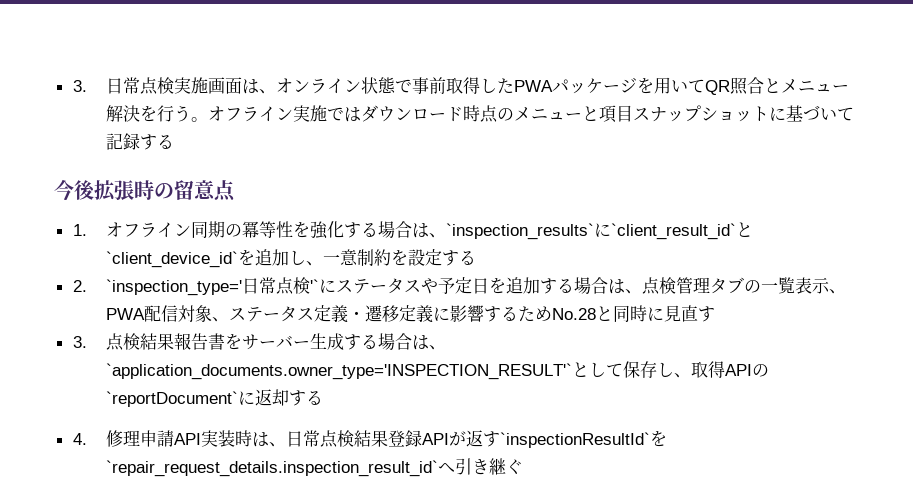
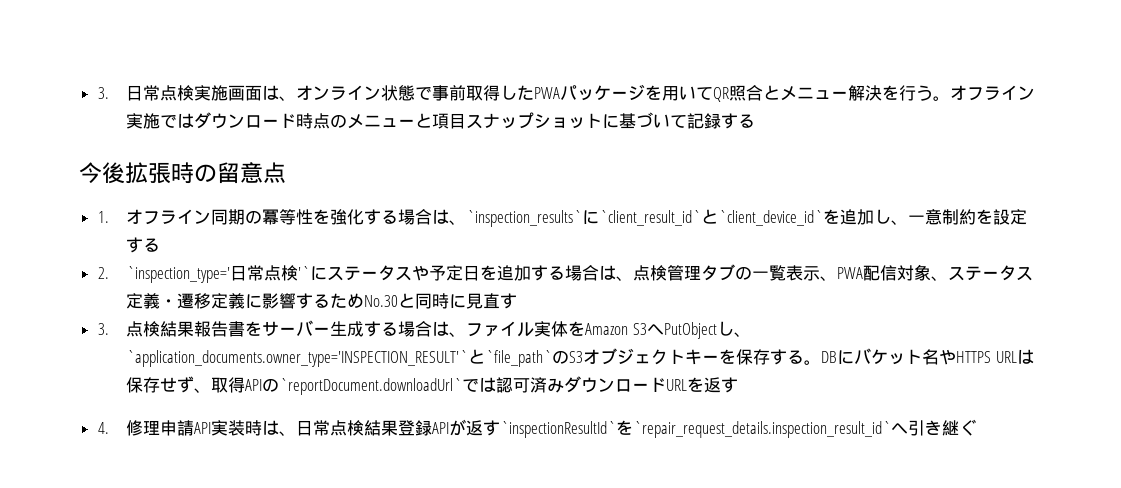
- 2. `inspection_type='日常点検'`にステータスや予定日を追加する場合は、点検管理タブの一覧表示、PWA配信対象、ステータス定義・遷移定義に影響するためNo.28と同時に見直す
+ 2. `inspection_type='日常点検'`にステータスや予定日を追加する場合は、点検管理タブの一覧表示、PWA配信対象、ステータス定義・遷移定義に影響するためNo.30と同時に見直す
- 3.点検結果報告書をサーバー生成する場合は、`application_documents.owner_type='INSPECTION_RESULT'`として保存し、取得APIの`reportDocument`に返却する
+ 3.点検結果報告書をサーバー生成する場合は、ファイル実体をAmazon S3へPutObjectし、`application_documents.owner_type='INSPECTION_RESULT'`と`file_path`のS3オブジェクトキーを保存する。DBにバケット名やHTTPS URLは保存せず、取得APIの`reportDocument.downloadUrl`では認可済みダウンロードURLを返す

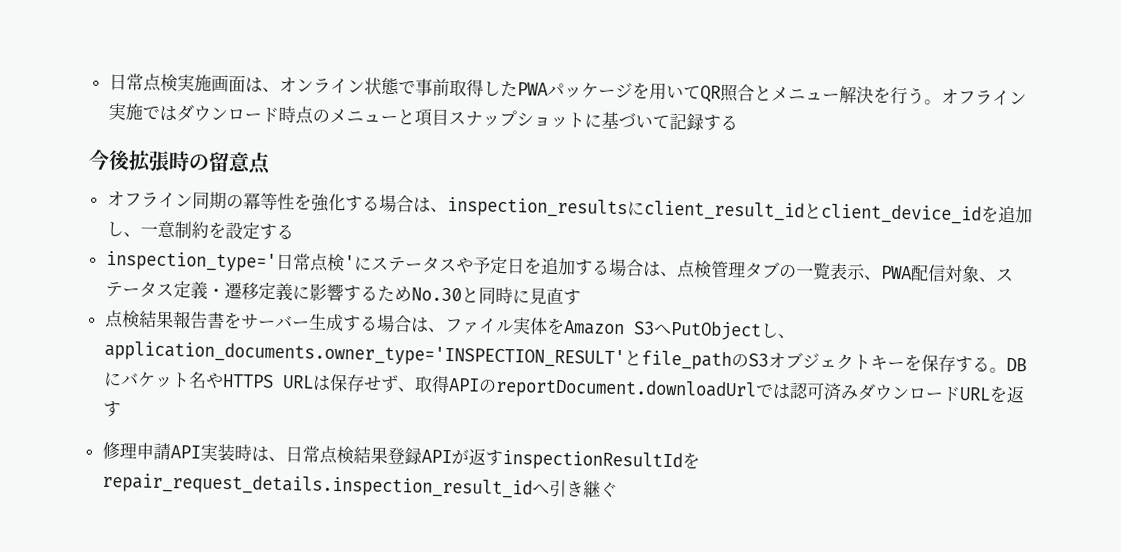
- 3.日常点検実施画面は、オンライン状態で事前取得したPWAパッケージを用いてQR照合とメニュー解決を行う。
+ 日常点検実施画面は、オンライン状態で事前取得したPWAパッケージを用いてQR照合とメニュー解決を行う。
- 1.オフライン同期の冪等性を強化する場合は、`inspection_results`に`client_result_id`と`client_device_id`を追加し、一意制約を設定する
+ オフライン同期の冪等性を強化する場合は、inspection_resultsにclient_result_idとclient_device_idを追加し、一意制約を設定する
- 2. `inspection_type='日常点検'`にステータスや予定日を追加する場合は、点検管理タブの一覧表示、PWA配信対象、ステータス定義・遷移定義に影響するためNo.30と同時に見直す
+ inspection_type='日常点検'にステータスや予定日を追加する場合は、点検管理タブの一覧表示、PWA配信対象、ステータス定義・遷移定義に影響するためNo.30と同時に見直す
- 3.点検結果報告書をサーバー生成する場合は、ファイル実体をAmazon S3へPutObjectし、`application_documents.owner_type='INSPECTION_RESULT'`と`file_path`のS3オブジェクトキーを保存する。
+ 点検結果報告書をサーバー生成する場合は、ファイル実体をAmazon S3へPutObjectし、application_documents.owner_type='INSPECTION_RESULT'とfile_pathのS3オブジェクトキーを保存する。
- DBにバケット名やHTTPS URLは保存せず、取得APIの`reportDocument.downloadUrl`では認可済みダウンロードURLを返す
+ DBにバケット名やHTTPS URLは保存せず、取得APIのreportDocument.downloadUrlでは認可済みダウンロードURLを返す
- 4.修理申請API実装時は、日常点検結果登録APIが返す`inspectionResultId`を`repair_request_details.inspection_result_id`へ引き継ぐ
+ 修理申請API実装時は、日常点検結果登録APIが返すinspectionResultIdをrepair_request_details.inspection_result_idへ引き継ぐ

